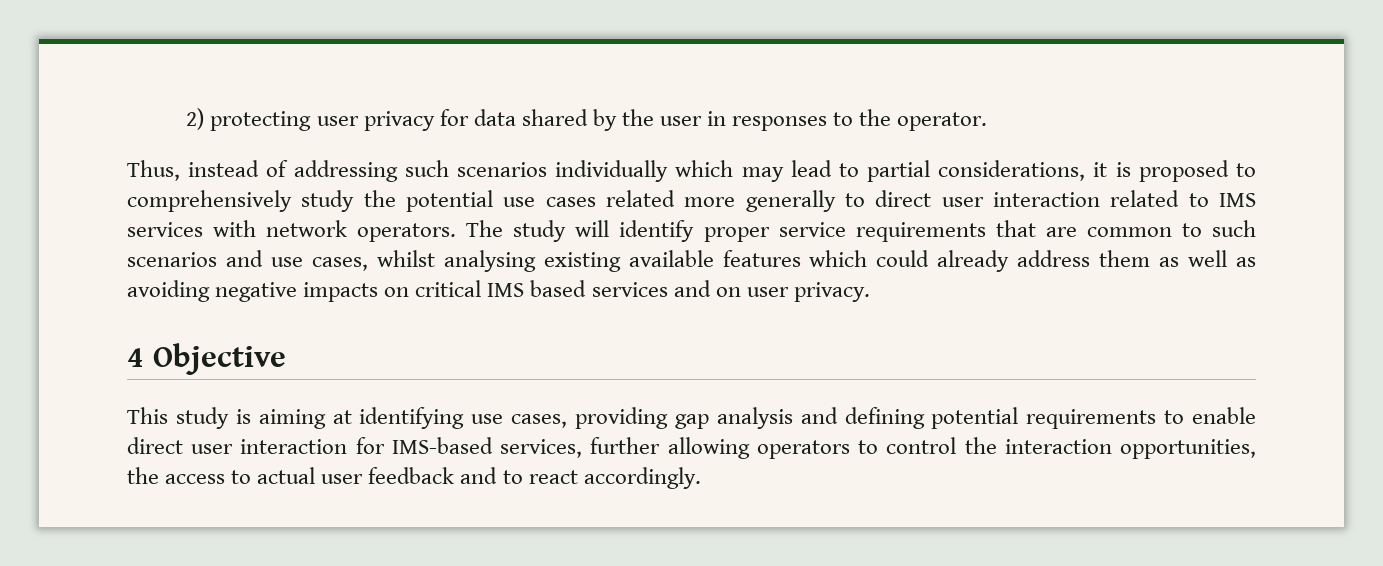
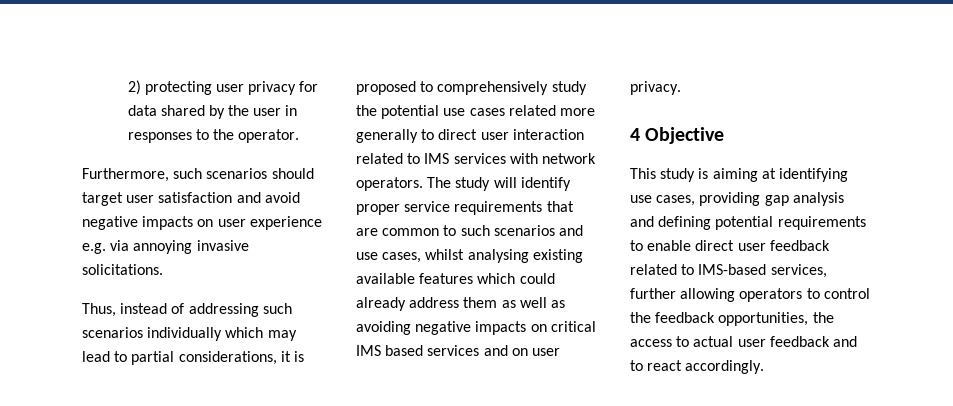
+ Furthermore, such scenarios should target user satisfaction and avoid negative impacts on user experience e.g. via annoying invasive solicitations.
- This study is aiming at identifying use cases, providing gap analysis and defining potential requirements to enable direct user interaction for IMS-based services, further allowing operators to control the interaction opportunities, the access to actual user feedback and to react accordingly.
+ This study is aiming at identifying use cases, providing gap analysis and defining potential requirements to enable direct user feedback related to IMS-based services, further allowing operators to control the feedback opportunities, the access to actual user feedback and to react accordingly.

